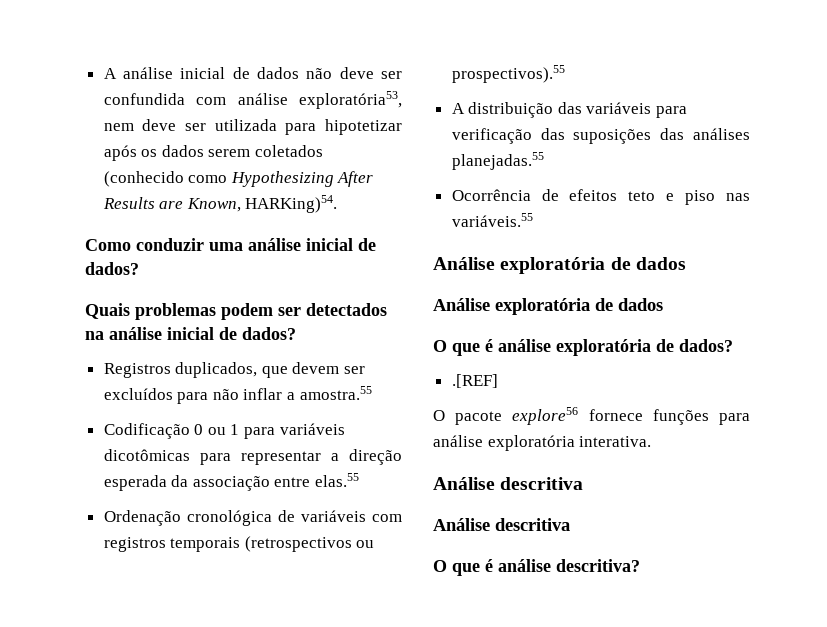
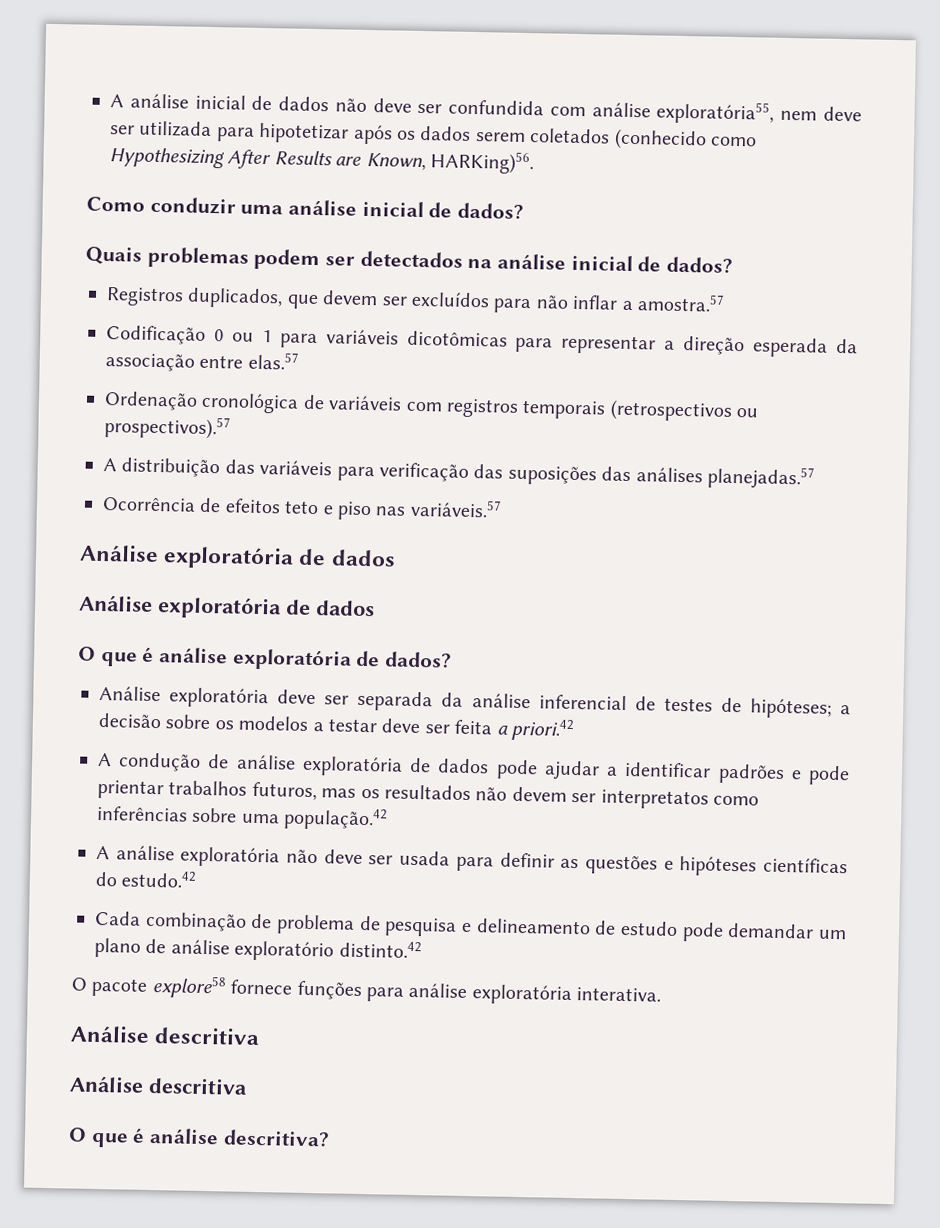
- A análise inicial de dados não deve ser confundida com análise exploratória53, nem deve ser utilizada para hipotetizar após os dados serem coletados (conhecido como Hypothesizing After Results are Known, HARKing)54.
+ A análise inicial de dados não deve ser confundida com análise exploratória55, nem deve ser utilizada para hipotetizar após os dados serem coletados (conhecido como Hypothesizing After Results are Known, HARKing)56.
- Registros duplicados, que devem ser excluídos para não inflar a amostra.55
+ Registros duplicados, que devem ser excluídos para não inflar a amostra.57
- Codificação 0 ou 1 para variáveis dicotômicas para representar a direção esperada da associação entre elas.55
+ Codificação 0 ou 1 para variáveis dicotômicas para representar a direção esperada da associação entre elas.57
- Ordenação cronológica de variáveis com registros temporais (retrospectivos ou prospectivos).55
+ Ordenação cronológica de variáveis com registros temporais (retrospectivos ou prospectivos).57
- A distribuição das variáveis para verificação das suposições das análises planejadas.55
+ A distribuição das variáveis para verificação das suposições das análises planejadas.57
- Ocorrência de efeitos teto e piso nas variáveis.55
+ Ocorrência de efeitos teto e piso nas variáveis.57
- .[REF]
+ Análise exploratória deve ser separada da análise inferencial de testes de hipóteses; a decisão sobre os modelos a testar deve ser feita a priori.42
+ A condução de análise exploratória de dados pode ajudar a identificar padrões e pode prientar trabalhos futuros, mas os resultados não devem ser interpretatos como inferências sobre uma população.42
+ A análise exploratória não deve ser usada para definir as questões e hipóteses científicas do estudo.42
+ Cada combinação de problema de pesquisa e delineamento de estudo pode demandar um plano de análise exploratório distinto.42
- O pacote explore56 fornece funções para análise exploratória interativa.
+ O pacote explore58 fornece funções para análise exploratória interativa.

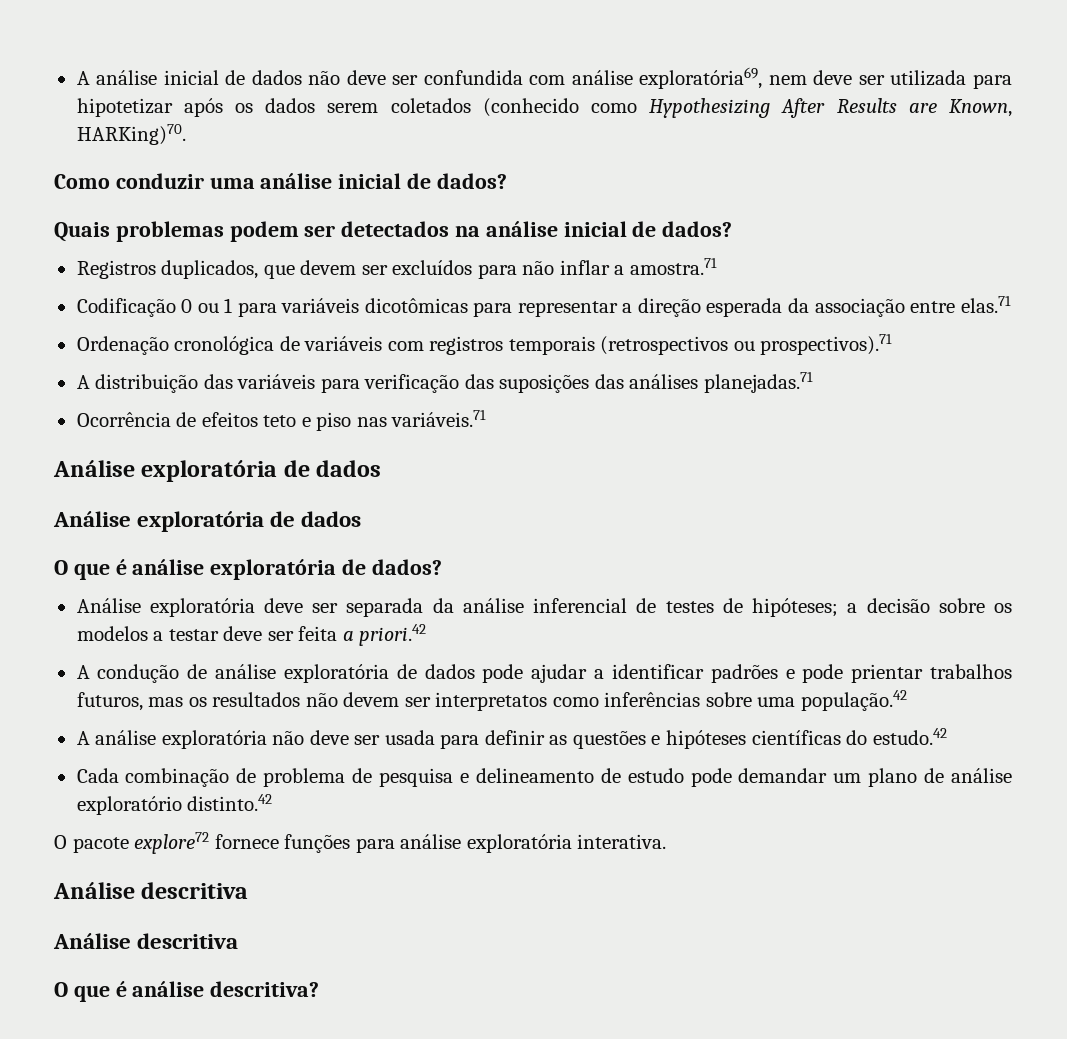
- A análise inicial de dados não deve ser confundida com análise exploratória55, nem deve ser utilizada para hipotetizar após os dados serem coletados (conhecido como Hypothesizing After Results are Known, HARKing)56.
+ A análise inicial de dados não deve ser confundida com análise exploratória69, nem deve ser utilizada para hipotetizar após os dados serem coletados (conhecido como Hypothesizing After Results are Known, HARKing)70.
- Registros duplicados, que devem ser excluídos para não inflar a amostra.57
+ Registros duplicados, que devem ser excluídos para não inflar a amostra.71
- Codificação 0 ou 1 para variáveis dicotômicas para representar a direção esperada da associação entre elas.57
+ Codificação 0 ou 1 para variáveis dicotômicas para representar a direção esperada da associação entre elas.71
- Ordenação cronológica de variáveis com registros temporais (retrospectivos ou prospectivos).57
+ Ordenação cronológica de variáveis com registros temporais (retrospectivos ou prospectivos).71
- A distribuição das variáveis para verificação das suposições das análises planejadas.57
+ A distribuição das variáveis para verificação das suposições das análises planejadas.71
- Ocorrência de efeitos teto e piso nas variáveis.57
+ Ocorrência de efeitos teto e piso nas variáveis.71
- O pacote explore58 fornece funções para análise exploratória interativa.
+ O pacote explore72 fornece funções para análise exploratória interativa.

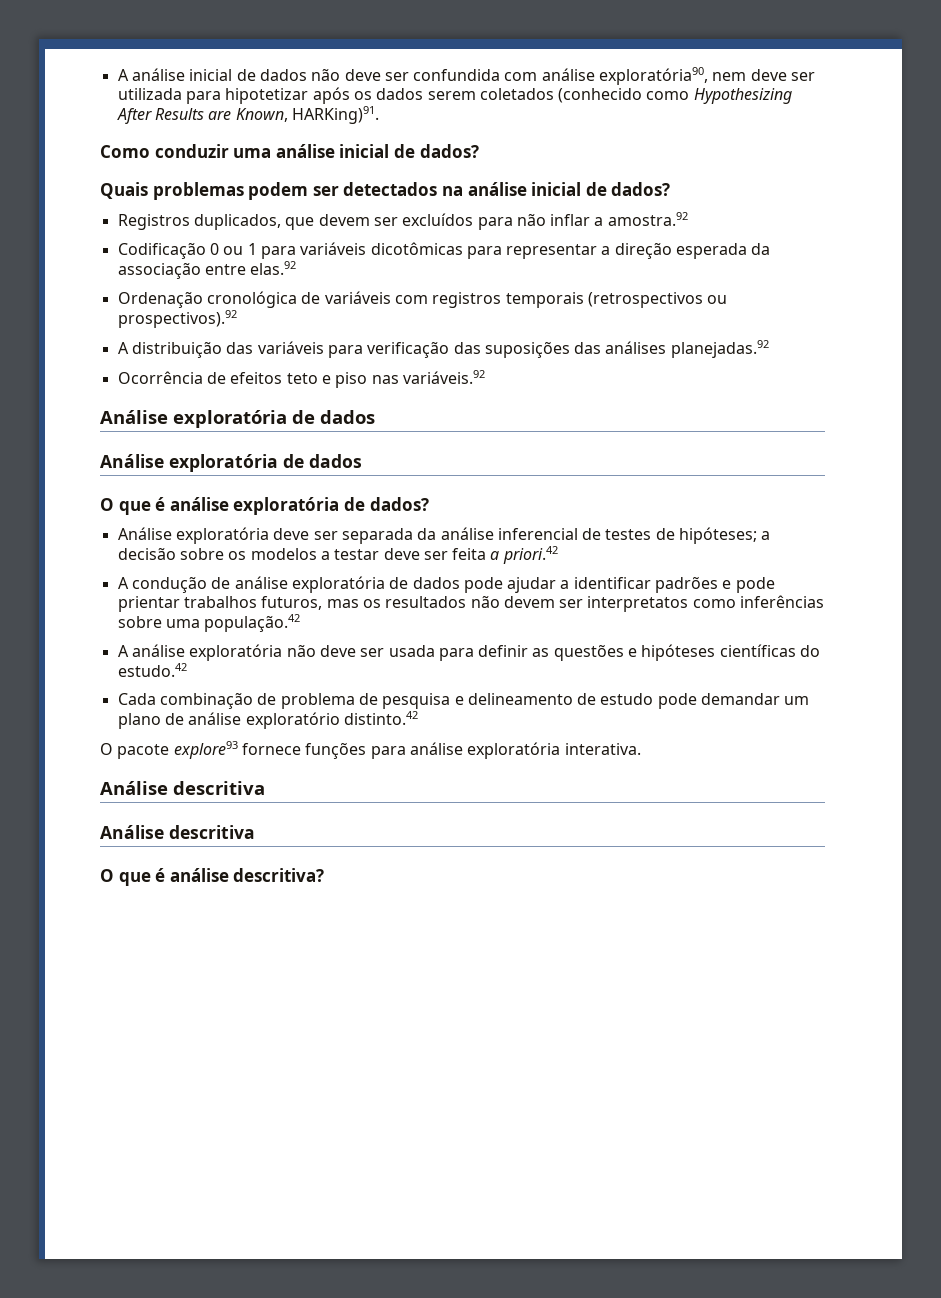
- A análise inicial de dados não deve ser confundida com análise exploratória69, nem deve ser utilizada para hipotetizar após os dados serem coletados (conhecido como Hypothesizing After Results are Known, HARKing)70.
+ A análise inicial de dados não deve ser confundida com análise exploratória90, nem deve ser utilizada para hipotetizar após os dados serem coletados (conhecido como Hypothesizing After Results are Known, HARKing)91.
- Registros duplicados, que devem ser excluídos para não inflar a amostra.71
+ Registros duplicados, que devem ser excluídos para não inflar a amostra.92
- Codificação 0 ou 1 para variáveis dicotômicas para representar a direção esperada da associação entre elas.71
+ Codificação 0 ou 1 para variáveis dicotômicas para representar a direção esperada da associação entre elas.92
- Ordenação cronológica de variáveis com registros temporais (retrospectivos ou prospectivos).71
+ Ordenação cronológica de variáveis com registros temporais (retrospectivos ou prospectivos).92
- A distribuição das variáveis para verificação das suposições das análises planejadas.71
+ A distribuição das variáveis para verificação das suposições das análises planejadas.92
- Ocorrência de efeitos teto e piso nas variáveis.71
+ Ocorrência de efeitos teto e piso nas variáveis.92
- O pacote explore72 fornece funções para análise exploratória interativa.
+ O pacote explore93 fornece funções para análise exploratória interativa.

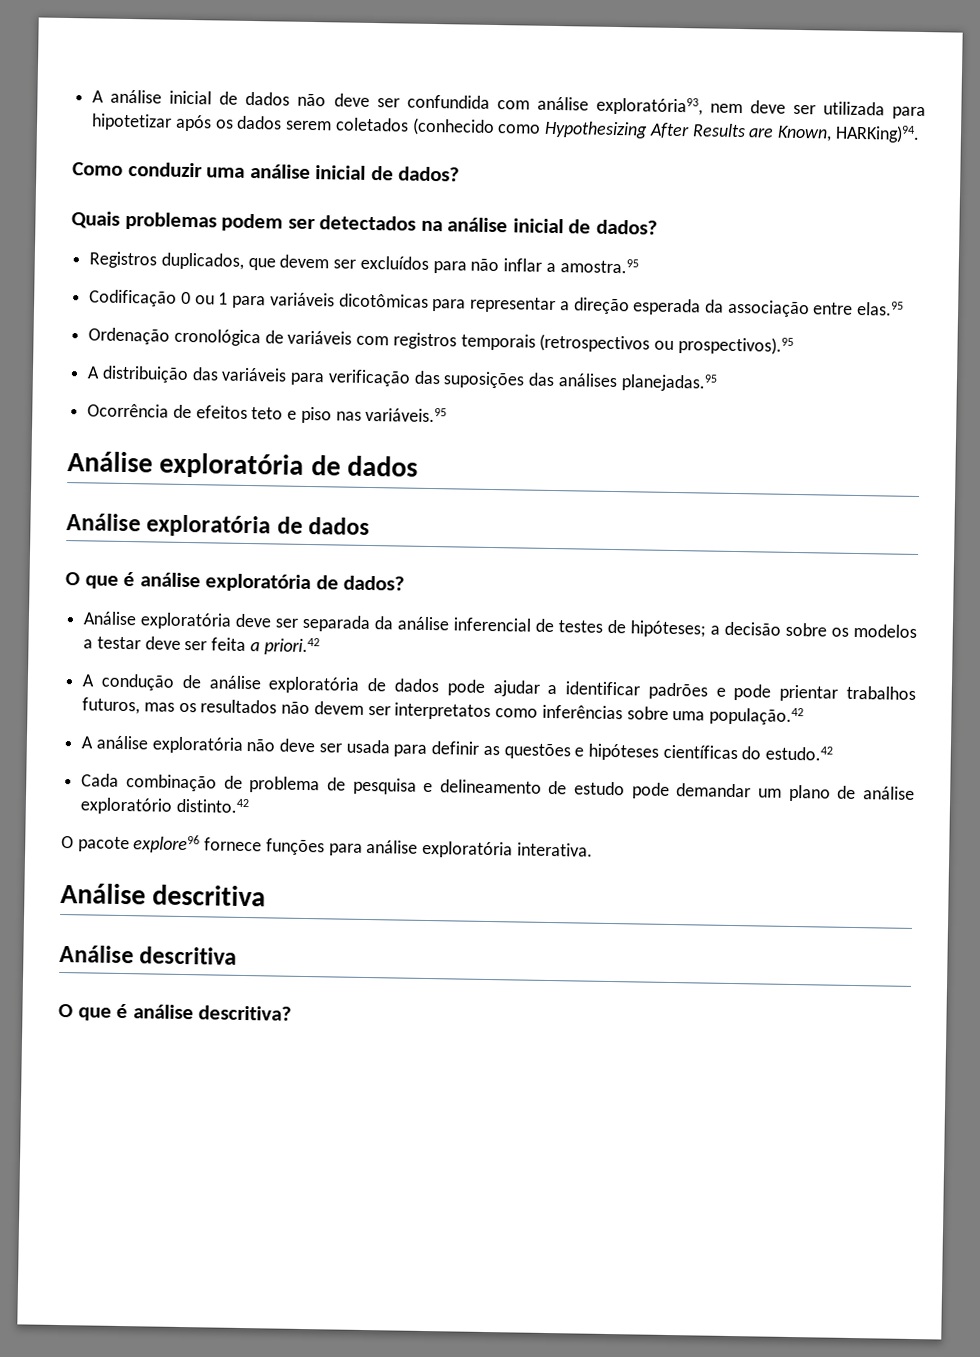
- A análise inicial de dados não deve ser confundida com análise exploratória90, nem deve ser utilizada para hipotetizar após os dados serem coletados (conhecido como Hypothesizing After Results are Known, HARKing)91.
+ A análise inicial de dados não deve ser confundida com análise exploratória93, nem deve ser utilizada para hipotetizar após os dados serem coletados (conhecido como Hypothesizing After Results are Known, HARKing)94.
- Registros duplicados, que devem ser excluídos para não inflar a amostra.92
+ Registros duplicados, que devem ser excluídos para não inflar a amostra.95
- Codificação 0 ou 1 para variáveis dicotômicas para representar a direção esperada da associação entre elas.92
+ Codificação 0 ou 1 para variáveis dicotômicas para representar a direção esperada da associação entre elas.95
- Ordenação cronológica de variáveis com registros temporais (retrospectivos ou prospectivos).92
+ Ordenação cronológica de variáveis com registros temporais (retrospectivos ou prospectivos).95
- A distribuição das variáveis para verificação das suposições das análises planejadas.92
+ A distribuição das variáveis para verificação das suposições das análises planejadas.95
- Ocorrência de efeitos teto e piso nas variáveis.92
+ Ocorrência de efeitos teto e piso nas variáveis.95
- O pacote explore93 fornece funções para análise exploratória interativa.
+ O pacote explore96 fornece funções para análise exploratória interativa.

